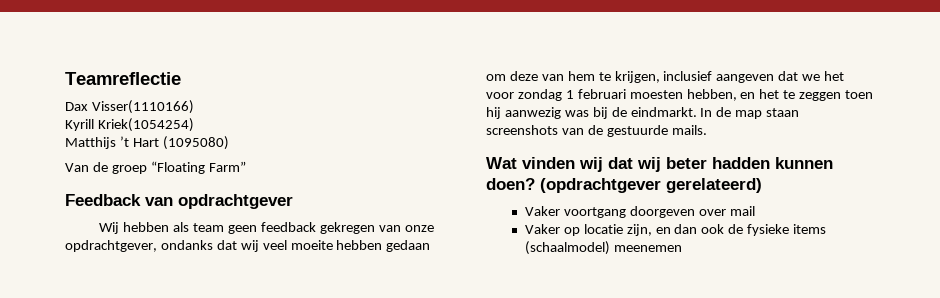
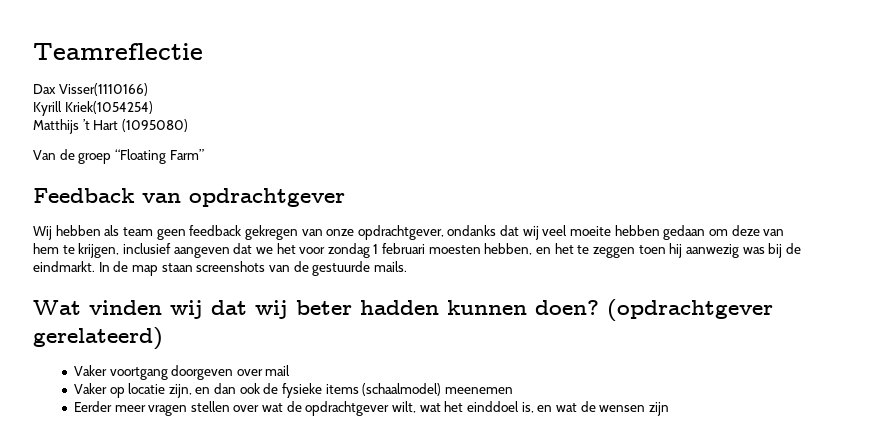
+ Eerder meer vragen stellen over wat de opdrachtgever wilt, wat het einddoel is, en wat de wensen zijn

